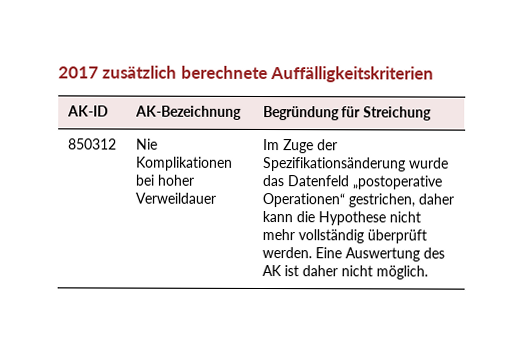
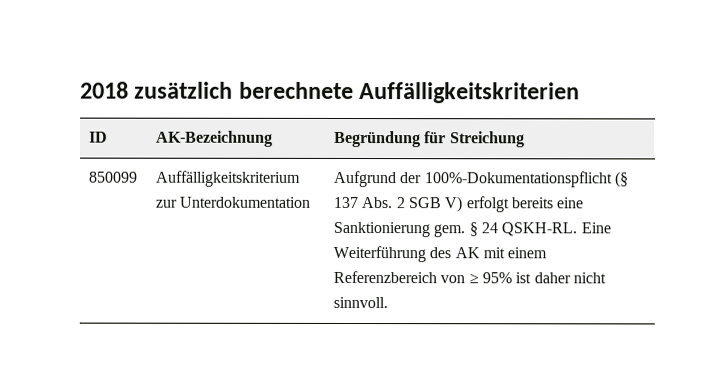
- 2017 zusätzlich berechnete Auffälligkeitskriterien
+ 2018 zusätzlich berechnete Auffälligkeitskriterien
- AK-ID | AK-Bezeichnung | Begründung für Streichung
+ ID | AK-Bezeichnung | Begründung für Streichung
- 850312 | Nie Komplikationen bei hoher Verweildauer | Im Zuge der Spezifikationsänderung wurde das Datenfeld „postoperative Operationen“ gestrichen, daher kann die Hypothese nicht mehr vollständig überprüft werden. Eine Auswertung des AK ist daher nicht möglich.
+ 850099 | Auffälligkeitskriterium zur Unterdokumentation | Aufgrund der 100%-Dokumentationspflicht (§ 137 Abs. 2 SGB V) erfolgt bereits eine Sanktionierung gem. § 24 QSKH-RL. Eine Weiterführung des AK mit einem Referenzbereich von ≥ 95% ist daher nicht sinnvoll.

